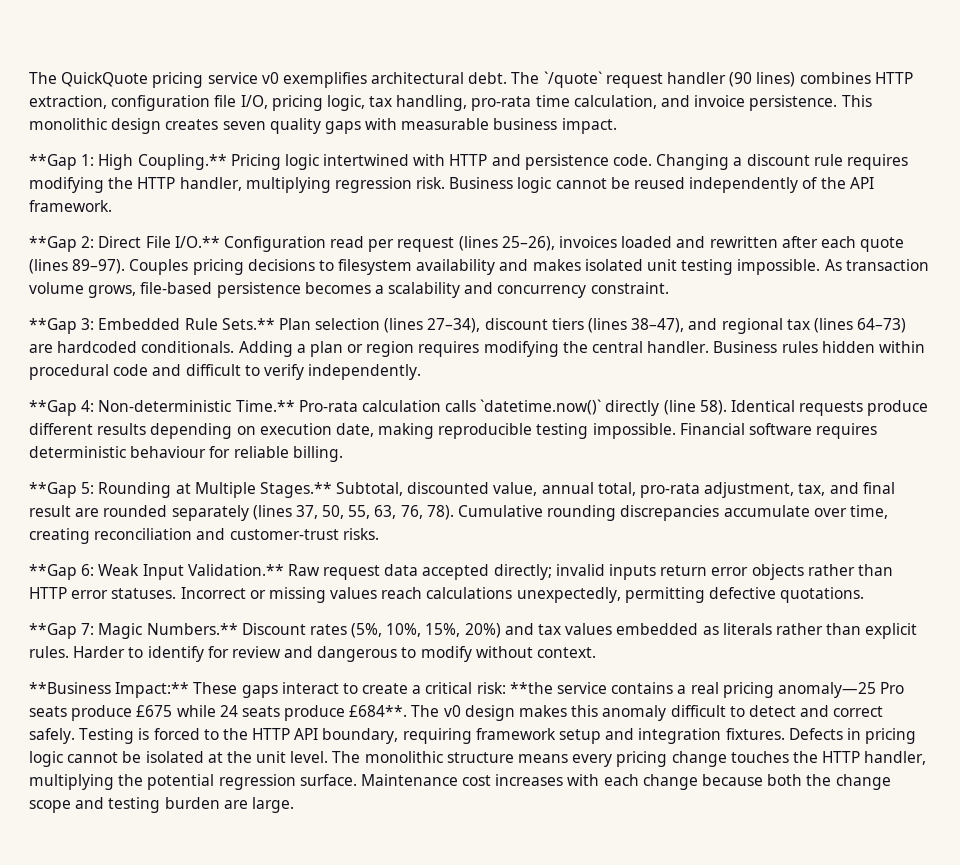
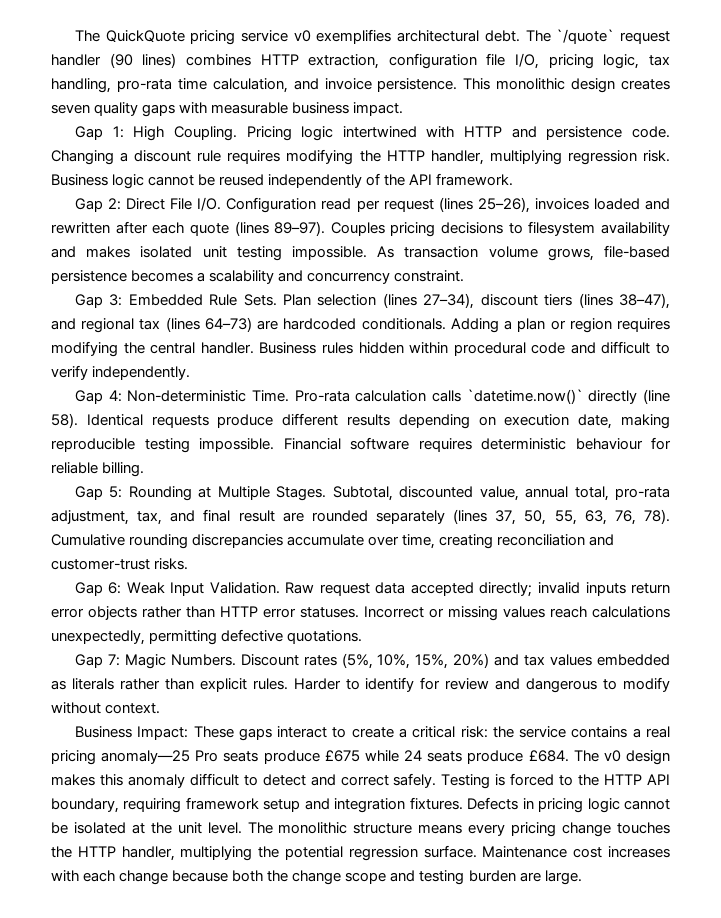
- **Gap 1: High Coupling.** Pricing logic intertwined with HTTP and persistence code.
+ Gap 1: High Coupling. Pricing logic intertwined with HTTP and persistence code.
- **Gap 2: Direct File I/O.** Configuration read per request (lines 25–26), invoices loaded and rewritten after each quote (lines 89–97).
+ Gap 2: Direct File I/O. Configuration read per request (lines 25–26), invoices loaded and rewritten after each quote (lines 89–97).
- **Gap 3: Embedded Rule Sets.** Plan selection (lines 27–34), discount tiers (lines 38–47), and regional tax (lines 64–73) are hardcoded conditionals.
+ Gap 3: Embedded Rule Sets. Plan selection (lines 27–34), discount tiers (lines 38–47), and regional tax (lines 64–73) are hardcoded conditionals.
- **Gap 4: Non-deterministic Time.** Pro-rata calculation calls `datetime.now()` directly (line 58).
+ Gap 4: Non-deterministic Time. Pro-rata calculation calls `datetime.now()` directly (line 58).
- **Gap 5: Rounding at Multiple Stages.** Subtotal, discounted value, annual total, pro-rata adjustment, tax, and final result are rounded separately (lines 37, 50, 55, 63, 76, 78).
+ Gap 5: Rounding at Multiple Stages. Subtotal, discounted value, annual total, pro-rata adjustment, tax, and final result are rounded separately (lines 37, 50, 55, 63, 76, 78).
- **Gap 6: Weak Input Validation.** Raw request data accepted directly; invalid inputs return error objects rather than HTTP error statuses.
+ Gap 6: Weak Input Validation. Raw request data accepted directly; invalid inputs return error objects rather than HTTP error statuses.
- **Gap 7: Magic Numbers.** Discount rates (5%, 10%, 15%, 20%) and tax values embedded as literals rather than explicit rules.
+ Gap 7: Magic Numbers. Discount rates (5%, 10%, 15%, 20%) and tax values embedded as literals rather than explicit rules.
- **Business Impact:** These gaps interact to create a critical risk: **the service contains a real pricing anomaly—25 Pro seats produce £675 while 24 seats produce £684**.
+ Business Impact: These gaps interact to create a critical risk: the service contains a real pricing anomaly—25 Pro seats produce £675 while 24 seats produce £684.

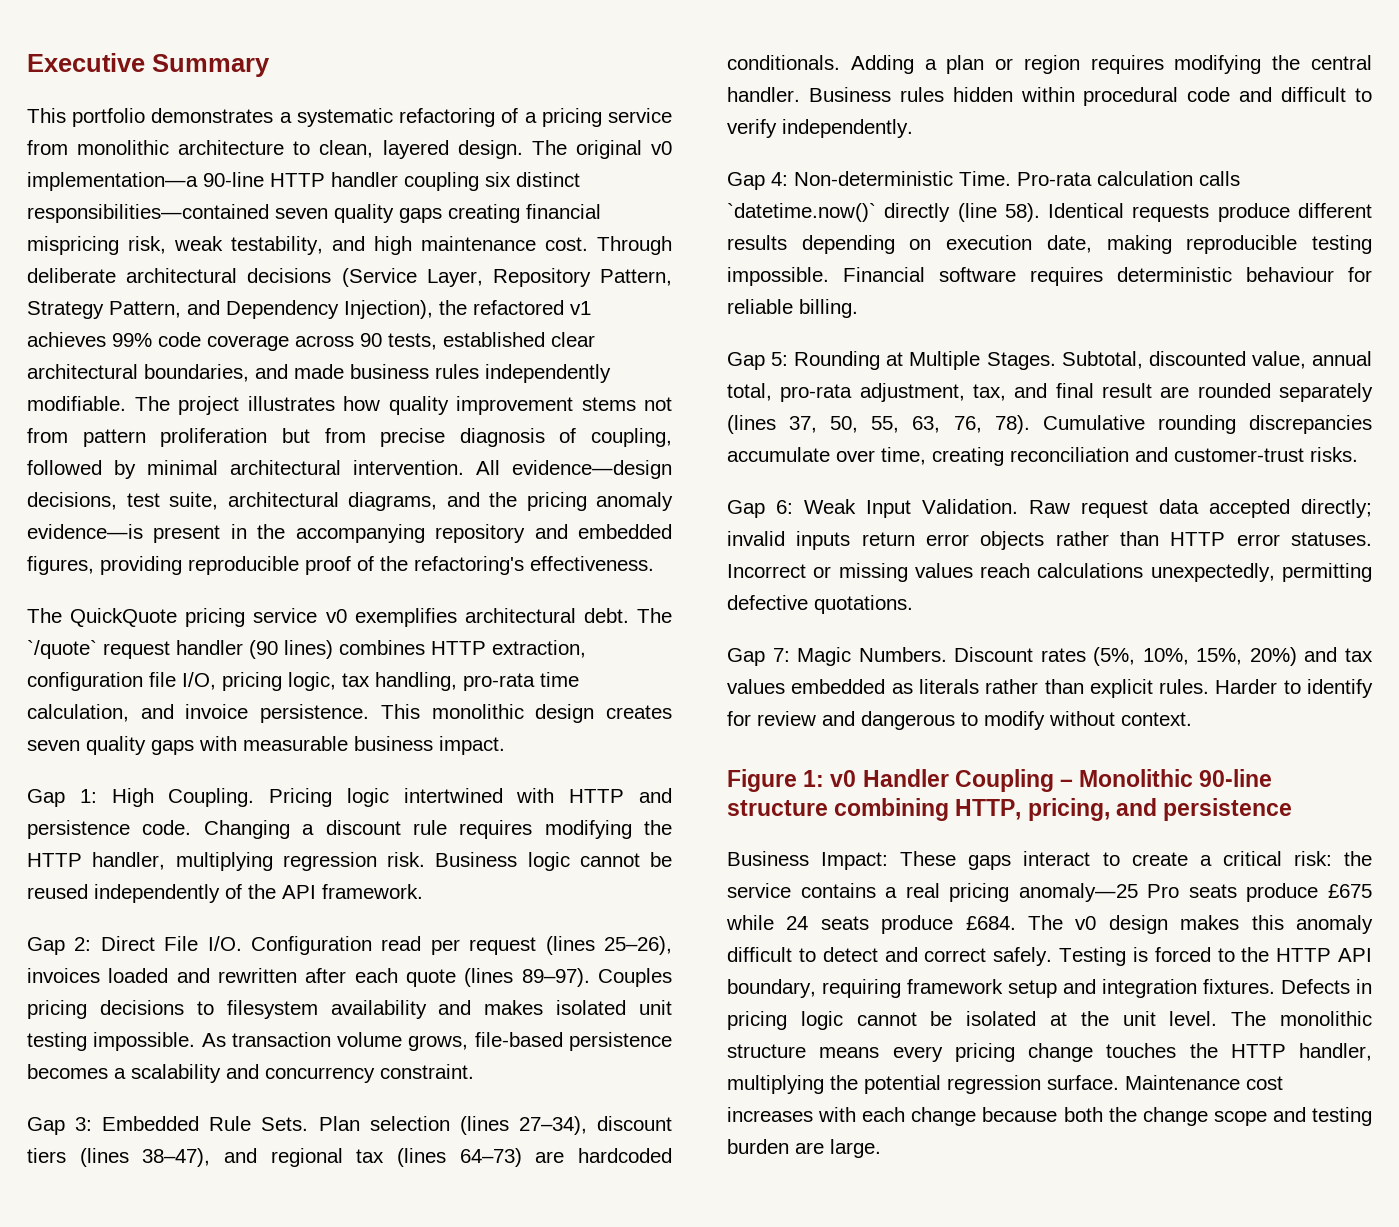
+ Executive Summary
+ This portfolio demonstrates a systematic refactoring of a pricing service from monolithic architecture to clean, layered design. The original v0 implementation—a 90-line HTTP handler coupling six distinct responsibilities—contained seven quality gaps creating financial mispricing risk, weak testability, and high maintenance cost. Through deliberate architectural decisions (Service Layer, Repository Pattern, Strategy Pattern, and Dependency Injection), the refactored v1 achieves 99% code coverage across 90 tests, established clear architectural boundaries, and made business rules independently modifiable. The project illustrates how quality improvement stems not from pattern proliferation but from precise diagnosis of coupling, followed by minimal architectural intervention. All evidence—design decisions, test suite, architectural diagrams, and the pricing anomaly evidence—is present in the accompanying repository and embedded figures, providing reproducible proof of the refactoring's effectiveness.
+ Figure 1: v0 Handler Coupling – Monolithic 90-line structure combining HTTP, pricing, and persistence

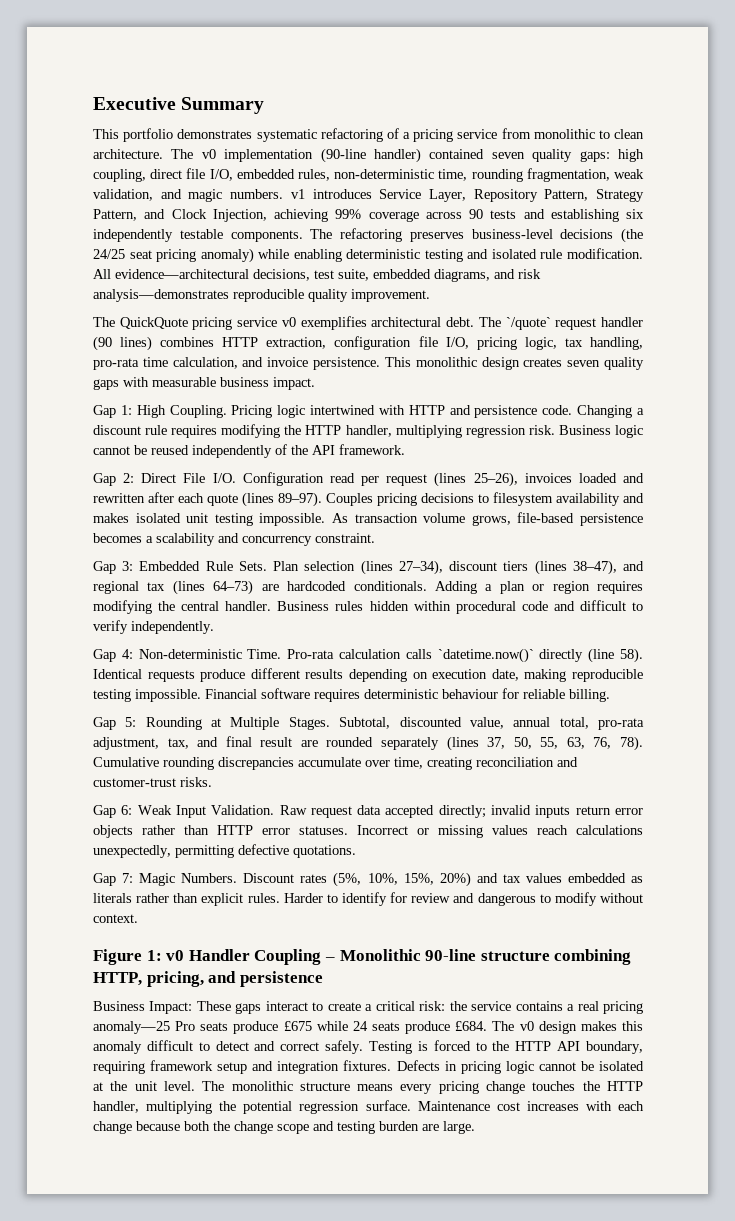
- This portfolio demonstrates a systematic refactoring of a pricing service from monolithic architecture to clean, layered design. The original v0 implementation—a 90-line HTTP handler coupling six distinct responsibilities—contained seven quality gaps creating financial mispricing risk, weak testability, and high maintenance cost. Through deliberate architectural decisions (Service Layer, Repository Pattern, Strategy Pattern, and Dependency Injection), the refactored v1 achieves 99% code coverage across 90 tests, established clear architectural boundaries, and made business rules independently modifiable. The project illustrates how quality improvement stems not from pattern proliferation but from precise diagnosis of coupling, followed by minimal architectural intervention. All evidence—design decisions, test suite, architectural diagrams, and the pricing anomaly evidence—is present in the accompanying repository and embedded figures, providing reproducible proof of the refactoring's effectiveness.
+ This portfolio demonstrates systematic refactoring of a pricing service from monolithic to clean architecture. The v0 implementation (90-line handler) contained seven quality gaps: high coupling, direct file I/O, embedded rules, non-deterministic time, rounding fragmentation, weak validation, and magic numbers. v1 introduces Service Layer, Repository Pattern, Strategy Pattern, and Clock Injection, achieving 99% coverage across 90 tests and establishing six independently testable components. The refactoring preserves business-level decisions (the 24/25 seat pricing anomaly) while enabling deterministic testing and isolated rule modification. All evidence—architectural decisions, test suite, embedded diagrams, and risk analysis—demonstrates reproducible quality improvement.

